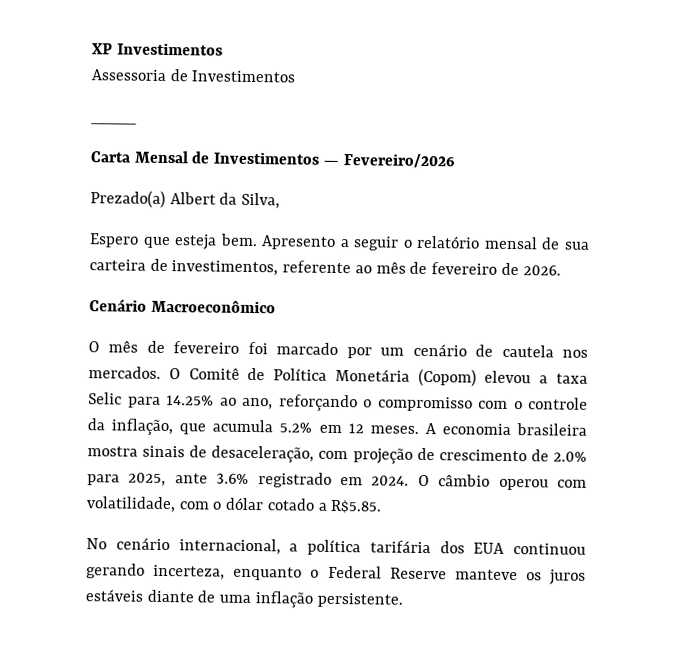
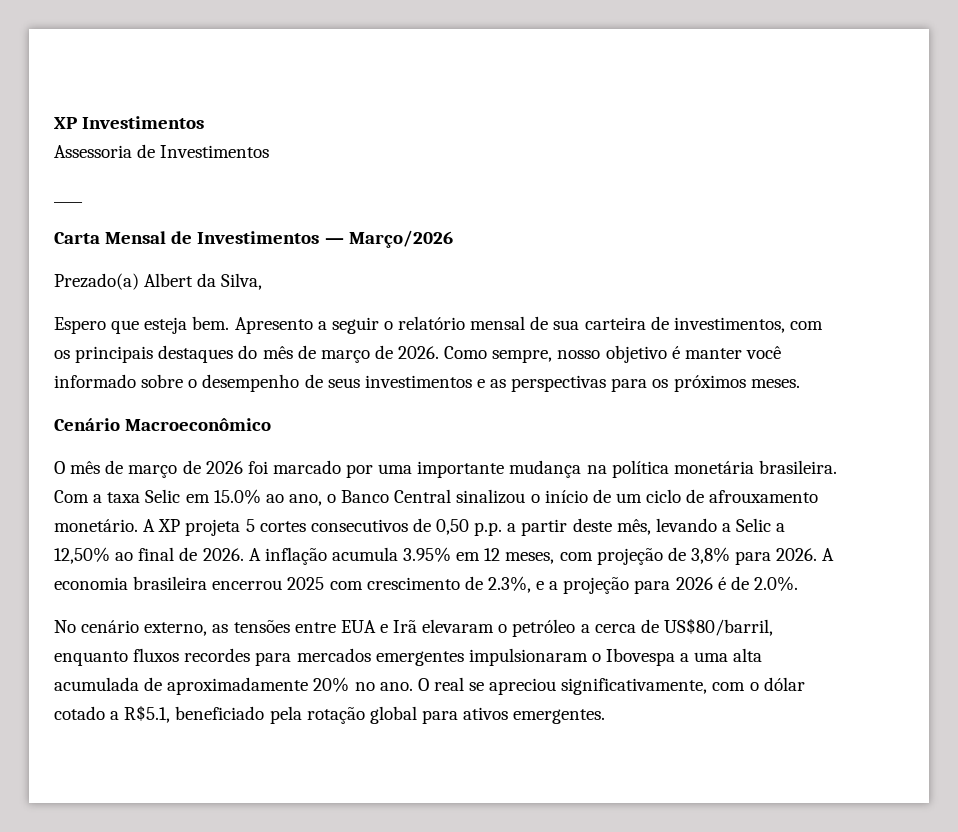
- Carta Mensal de Investimentos — Fevereiro/2026
+ Carta Mensal de Investimentos — Março/2026
- Apresento a seguir o relatório mensal de sua carteira de investimentos, referente ao mês de fevereiro de 2026.
+ Apresento a seguir o relatório mensal de sua carteira de investimentos, com os principais destaques do mês de março de 2026. Como sempre, nosso objetivo é manter você informado sobre o desempenho de seus investimentos e as perspectivas para os próximos meses.
- O mês de fevereiro foi marcado por um cenário de cautela nos mercados. O Comitê de Política Monetária (Copom) elevou a taxa Selic para 14.25% ao ano, reforçando o compromisso com o controle da inflação, que acumula 5.2% em 12 meses. A economia brasileira mostra sinais de desaceleração, com projeção de crescimento de 2.0% para 2025, ante 3.6% registrado em 2024. O câmbio operou com volatilidade, com o dólar cotado a R$5.85.
- No cenário internacional, a política tarifária dos EUA continuou gerando incerteza, enquanto o Federal Reserve manteve os juros estáveis diante de uma inflação persistente.
+ O mês de março de 2026 foi marcado por uma importante mudança na política monetária brasileira. Com a taxa Selic em 15.0% ao ano, o Banco Central sinalizou o início de um ciclo de afrouxamento monetário. A XP projeta 5 cortes consecutivos de 0,50 p.p. a partir deste mês, levando a Selic a 12,50% ao final de 2026. A inflação acumula 3.95% em 12 meses, com projeção de 3,8% para 2026. A economia brasileira encerrou 2025 com crescimento de 2.3%, e a projeção para 2026 é de 2.0%.
+ No cenário externo, as tensões entre EUA e Irã elevaram o petróleo a cerca de US$80/barril, enquanto fluxos recordes para mercados emergentes impulsionaram o Ibovespa a uma alta acumulada de aproximadamente 20% no ano. O real se apreciou significativamente, com o dólar cotado a R$5.1, beneficiado pela rotação global para ativos emergentes.

